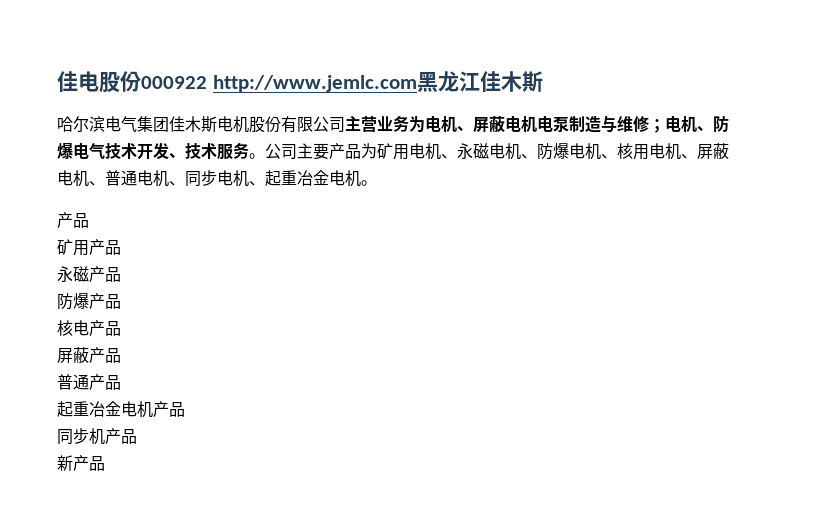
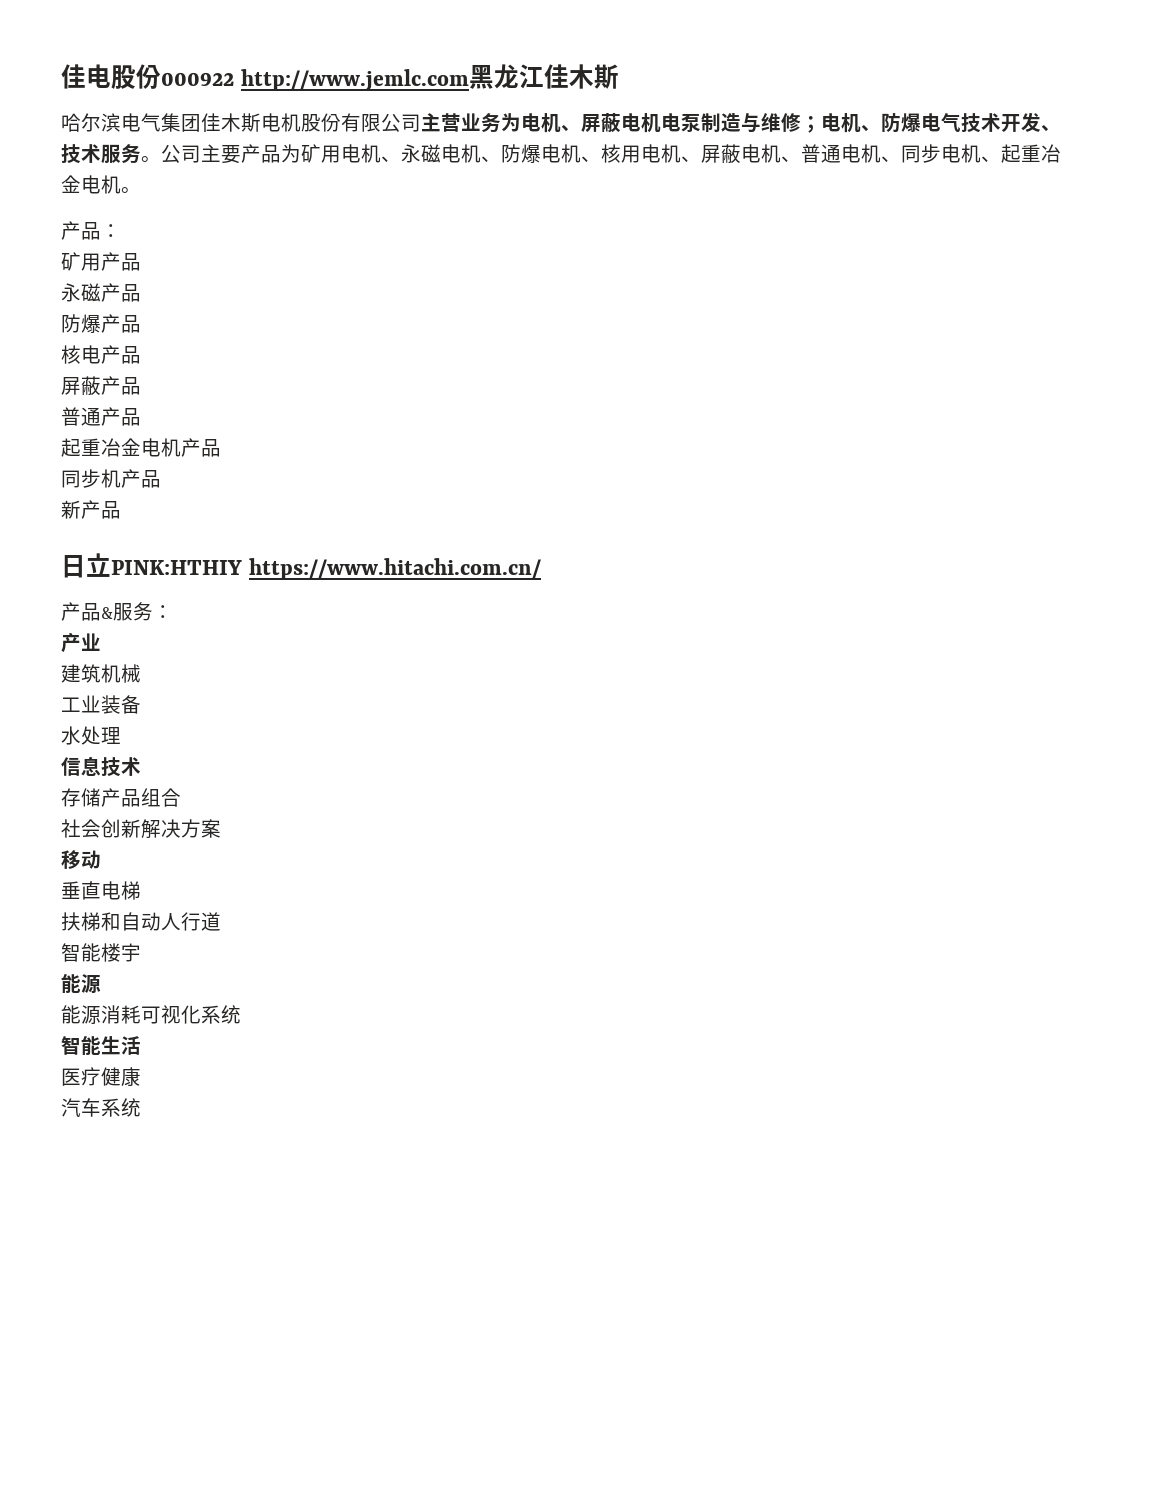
  公司主要产品为矿用电机、永磁电机、防爆电机、核用电机、屏蔽电机、普通电机、同步电机、起重冶金电机。
- 产品
+ 产品：
+ 日立PINK:HTHIY https://www.hitachi.com.cn/
+ 产品&服务：
+ 产业
+ 建筑机械
+ 工业装备
+ 水处理
+ 信息技术
+ 存储产品组合
+ 社会创新解决方案
+ 移动
+ 垂直电梯
+ 扶梯和自动人行道
+ 智能楼宇
+ 能源
+ 能源消耗可视化系统
+ 智能生活
+ 医疗健康
+ 汽车系统

